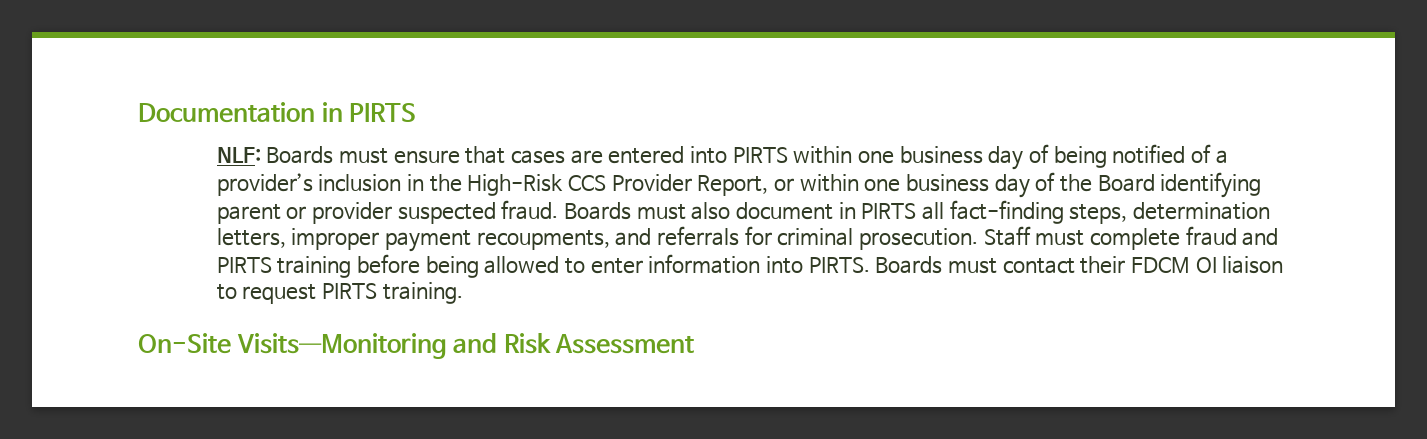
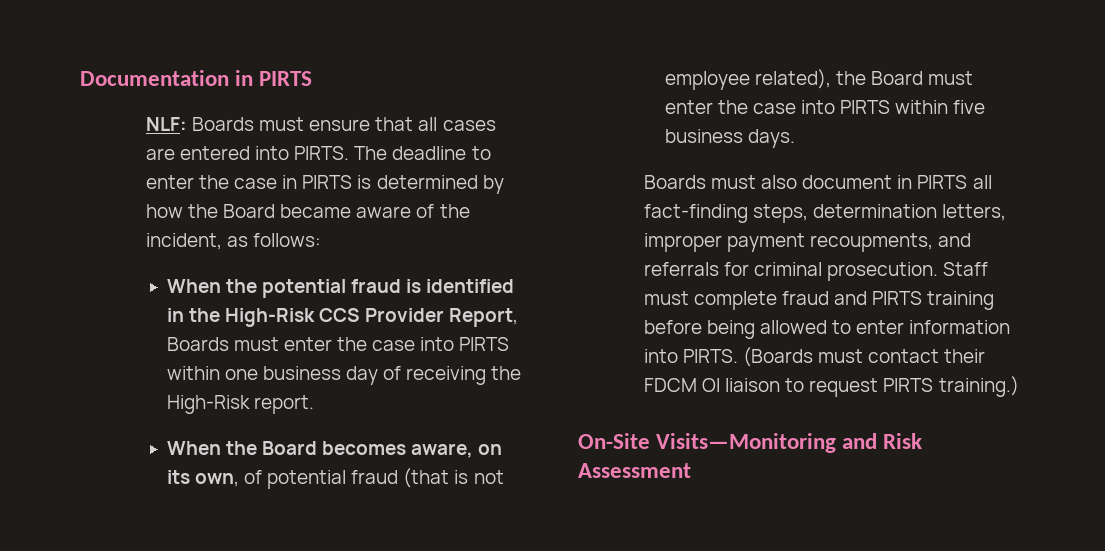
- NLF: Boards must ensure that cases are entered into PIRTS within one business day of being notified of a provider’s inclusion in the High-Risk CCS Provider Report, or within one business day of the Board identifying parent or provider suspected fraud. Boards must also document in PIRTS all fact-finding steps, determination letters, improper payment recoupments, and referrals for criminal prosecution.
+ NLF: Boards must ensure that all cases are entered into PIRTS. The deadline to enter the case in PIRTS is determined by how the Board became aware of the incident, as follows:
+ When the potential fraud is identified in the High-Risk CCS Provider Report, Boards must enter the case into PIRTS within one business day of receiving the High-Risk report.
+ When the Board becomes aware, on its own, of potential fraud (that is not employee related), the Board must enter the case into PIRTS within five business days.
+ Boards must also document in PIRTS all fact-finding steps, determination letters, improper payment recoupments, and referrals for criminal prosecution.
- Boards must contact their FDCM OI liaison to request PIRTS training.
+ (Boards must contact their FDCM OI liaison to request PIRTS training.)

